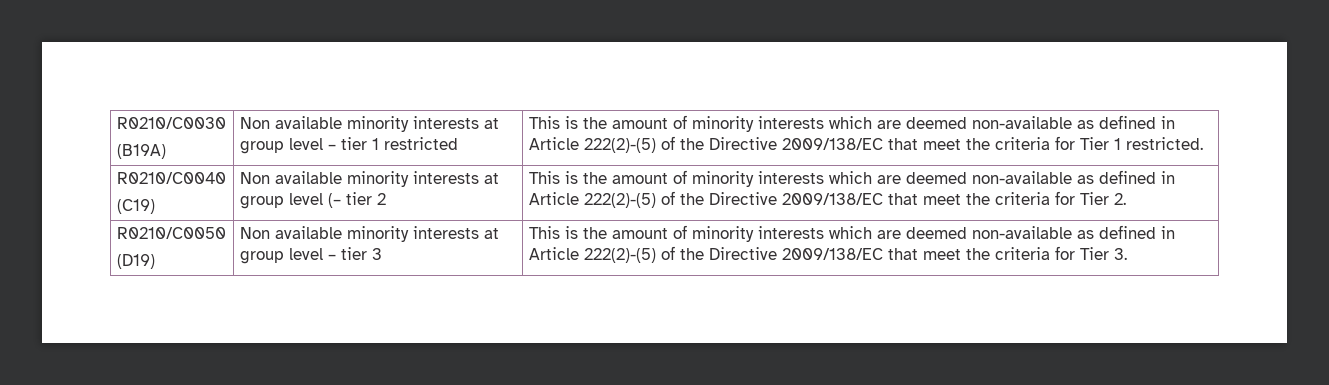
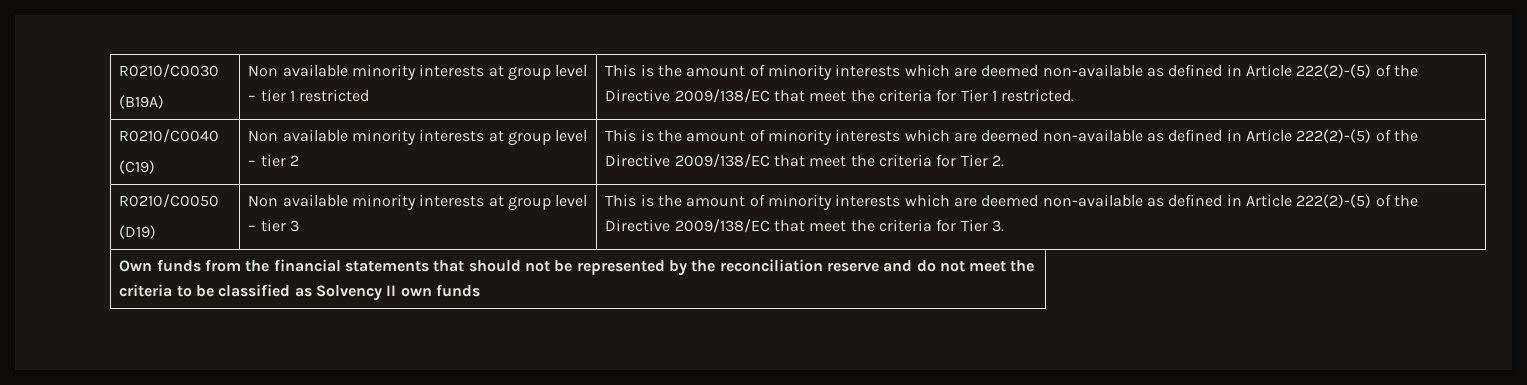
  R0210/C0040
- (C19) | Non available minority interests at group level (– tier 2 | This is the amount of minority interests which are deemed non-available as defined in Article 222(2)-(5) of the Directive 2009/138/EC that meet the criteria for Tier 2.
+ (C19) | Non available minority interests at group level – tier 2 | This is the amount of minority interests which are deemed non-available as defined in Article 222(2)-(5) of the Directive 2009/138/EC that meet the criteria for Tier 2.
+ Own funds from the financial statements that should not be represented by the reconciliation reserve and do not meet the criteria to be classified as Solvency II own funds

